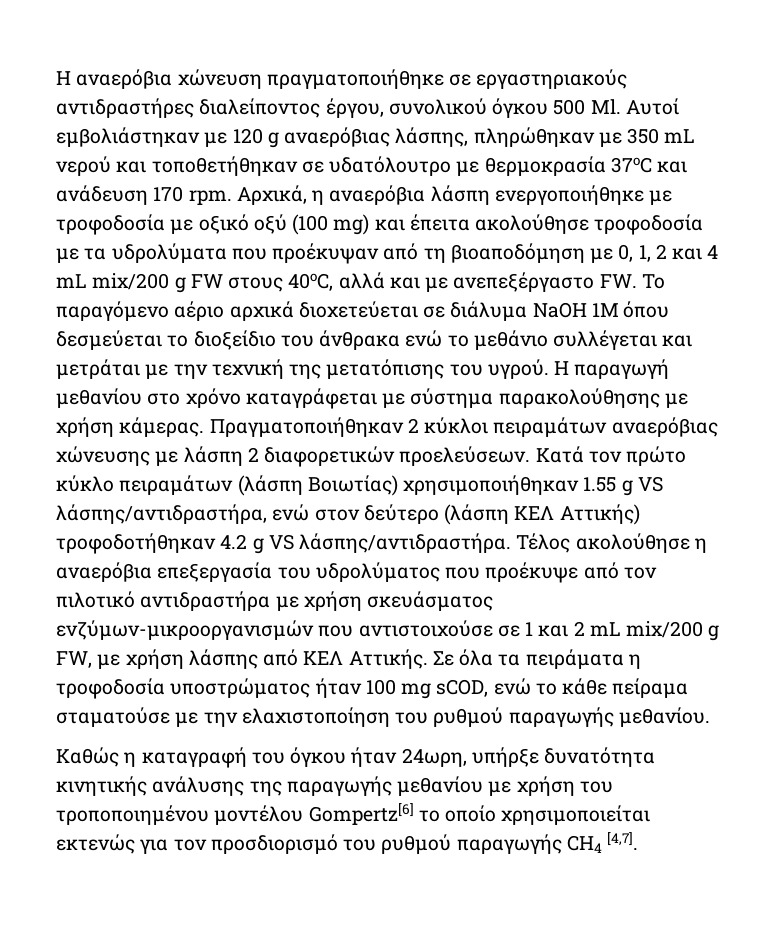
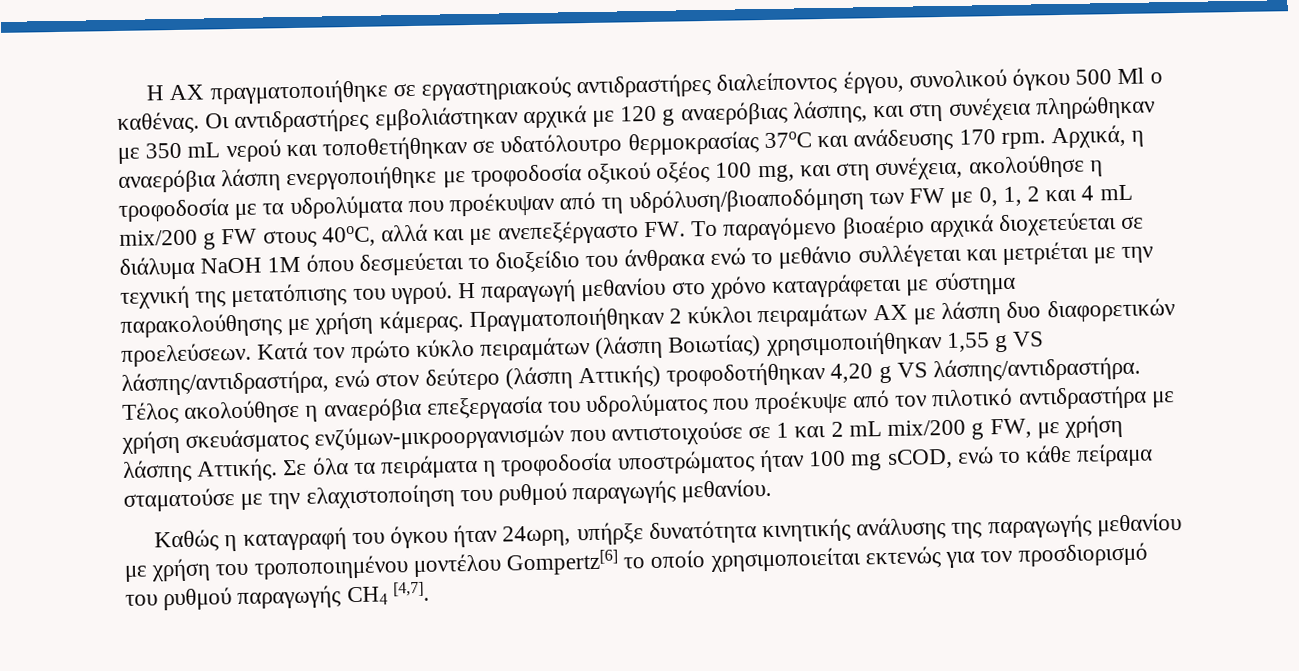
- Η αναερόβια χώνευση πραγματοποιήθηκε σε εργαστηριακούς αντιδραστήρες διαλείποντος έργου, συνολικού όγκου 500 Ml. Αυτοί εμβολιάστηκαν με 120 g αναερόβιας λάσπης, πληρώθηκαν με 350 mL νερού και τοποθετήθηκαν σε υδατόλουτρο με θερμοκρασία 37oC και ανάδευση 170 rpm.
+ Η ΑΧ πραγματοποιήθηκε σε εργαστηριακούς αντιδραστήρες διαλείποντος έργου, συνολικού όγκου 500 Ml ο καθένας. Οι αντιδραστήρες εμβολιάστηκαν αρχικά με 120 g αναερόβιας λάσπης, και στη συνέχεια πληρώθηκαν με 350 mL νερού και τοποθετήθηκαν σε υδατόλουτρο θερμοκρασίας 37oC και ανάδευσης 170 rpm.
- Αρχικά, η αναερόβια λάσπη ενεργοποιήθηκε με τροφοδοσία με οξικό οξύ (100 mg) και έπειτα ακολούθησε τροφοδοσία με τα υδρολύματα που προέκυψαν από τη βιοαποδόμηση με 0, 1, 2 και 4 mL mix/200 g FW στους 40oC, αλλά και με ανεπεξέργαστο FW. Το παραγόμενο αέριο αρχικά διοχετεύεται σε διάλυμα NaOH 1Μ όπου δεσμεύεται το διοξείδιο του άνθρακα ενώ το μεθάνιο συλλέγεται και μετράται με την τεχνική της μετατόπισης του υγρού.
+ Αρχικά, η αναερόβια λάσπη ενεργοποιήθηκε με τροφοδοσία οξικού οξέος 100 mg, και στη συνέχεια, ακολούθησε η τροφοδοσία με τα υδρολύματα που προέκυψαν από τη υδρόλυση/βιοαποδόμηση των FW με 0, 1, 2 και 4 mL mix/200 g FW στους 40oC, αλλά και με ανεπεξέργαστο FW. Το παραγόμενο βιοαέριο αρχικά διοχετεύεται σε διάλυμα NaOH 1Μ όπου δεσμεύεται το διοξείδιο του άνθρακα ενώ το μεθάνιο συλλέγεται και μετριέται με την τεχνική της μετατόπισης του υγρού.
- Πραγματοποιήθηκαν 2 κύκλοι πειραμάτων αναερόβιας χώνευσης με λάσπη 2 διαφορετικών προελεύσεων.
+ Πραγματοποιήθηκαν 2 κύκλοι πειραμάτων ΑΧ με λάσπη δυο διαφορετικών προελεύσεων.
- Κατά τον πρώτο κύκλο πειραμάτων (λάσπη Βοιωτίας) χρησιμοποιήθηκαν 1.55 g VS λάσπης/αντιδραστήρα, ενώ στον δεύτερο (λάσπη ΚΕΛ Αττικής) τροφοδοτήθηκαν 4.2 g VS λάσπης/αντιδραστήρα.
+ Κατά τον πρώτο κύκλο πειραμάτων (λάσπη Βοιωτίας) χρησιμοποιήθηκαν 1,55 g VS λάσπης/αντιδραστήρα, ενώ στον δεύτερο (λάσπη Αττικής) τροφοδοτήθηκαν 4,20 g VS λάσπης/αντιδραστήρα.
- Τέλος ακολούθησε η αναερόβια επεξεργασία του υδρολύματος που προέκυψε από τον πιλοτικό αντιδραστήρα με χρήση σκευάσματος ενζύμων-μικροοργανισμών που αντιστοιχούσε σε 1 και 2 mL mix/200 g FW, με χρήση λάσπης από ΚΕΛ Αττικής.
+ Τέλος ακολούθησε η αναερόβια επεξεργασία του υδρολύματος που προέκυψε από τον πιλοτικό αντιδραστήρα με χρήση σκευάσματος ενζύμων-μικροοργανισμών που αντιστοιχούσε σε 1 και 2 mL mix/200 g FW, με χρήση λάσπης Αττικής.

